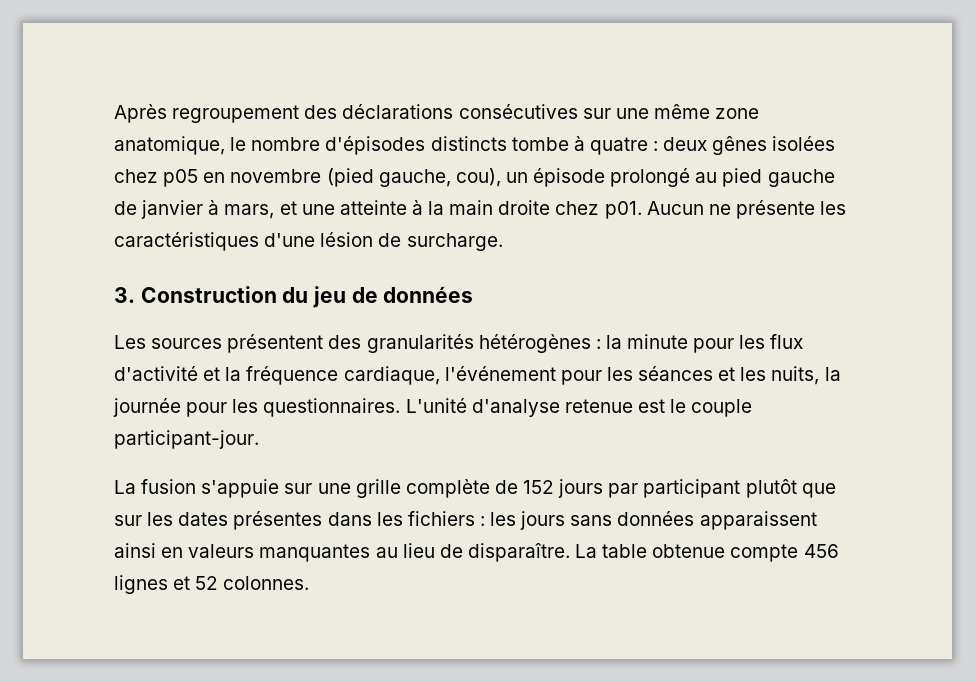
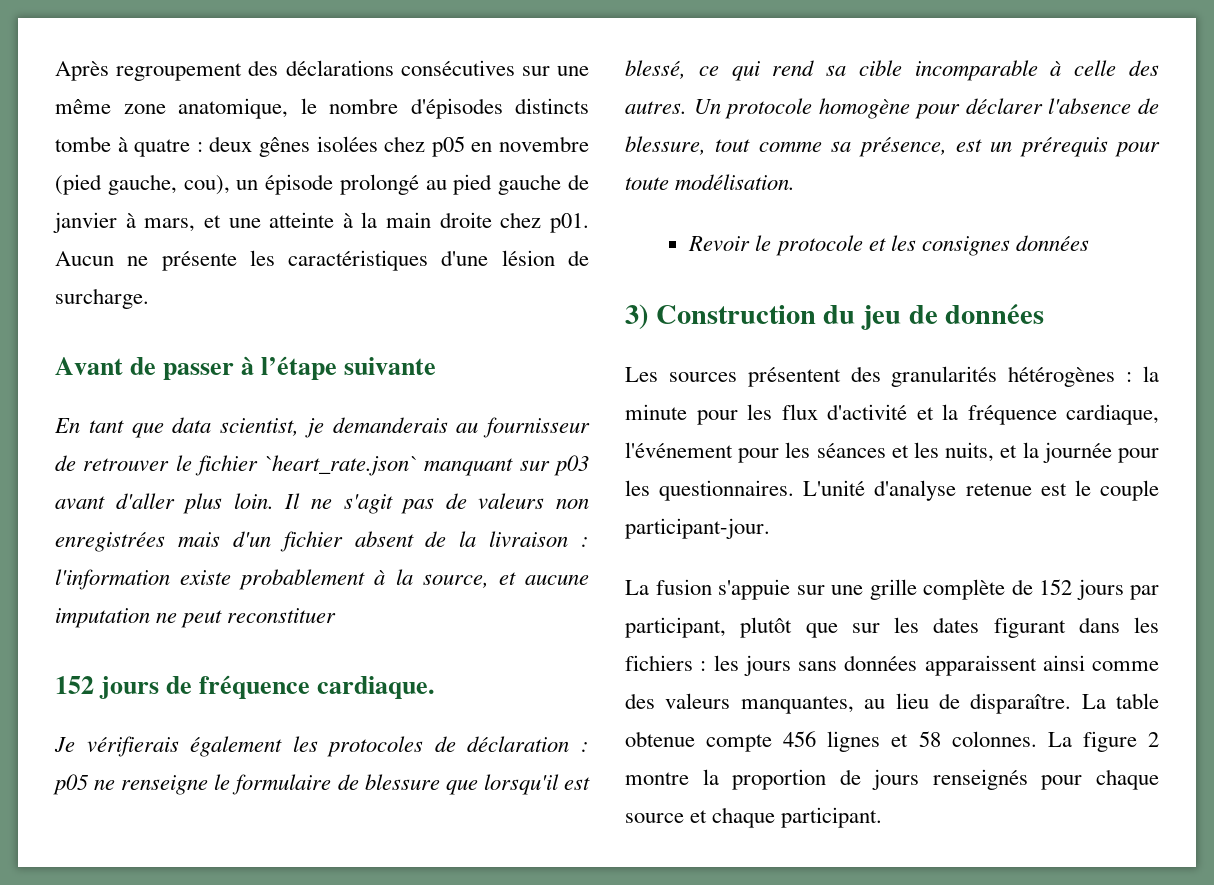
- 3. Construction du jeu de données
+ Avant de passer à l’étape suivante
+ En tant que data scientist, je demanderais au fournisseur de retrouver le fichier `heart_rate.json` manquant sur p03 avant d'aller plus loin. Il ne s'agit pas de valeurs non enregistrées mais d'un fichier absent de la livraison : l'information existe probablement à la source, et aucune imputation ne peut reconstituer
+ 152 jours de fréquence cardiaque.
+ Je vérifierais également les protocoles de déclaration : p05 ne renseigne le formulaire de blessure que lorsqu'il est blessé, ce qui rend sa cible incomparable à celle des autres. Un protocole homogène pour déclarer l'absence de blessure, tout comme sa présence, est un prérequis pour toute modélisation.
+ Revoir le protocole et les consignes données
+ 3) Construction du jeu de données
- Les sources présentent des granularités hétérogènes : la minute pour les flux d'activité et la fréquence cardiaque, l'événement pour les séances et les nuits, la journée pour les questionnaires.
+ Les sources présentent des granularités hétérogènes : la minute pour les flux d'activité et la fréquence cardiaque, l'événement pour les séances et les nuits, et la journée pour les questionnaires.
- La fusion s'appuie sur une grille complète de 152 jours par participant plutôt que sur les dates présentes dans les fichiers : les jours sans données apparaissent ainsi en valeurs manquantes au lieu de disparaître.
+ La fusion s'appuie sur une grille complète de 152 jours par participant, plutôt que sur les dates figurant dans les fichiers : les jours sans données apparaissent ainsi comme des valeurs manquantes, au lieu de disparaître.
- La table obtenue compte 456 lignes et 52 colonnes.
+ La table obtenue compte 456 lignes et 58 colonnes. La figure 2 montre la proportion de jours renseignés pour chaque source et chaque participant.

